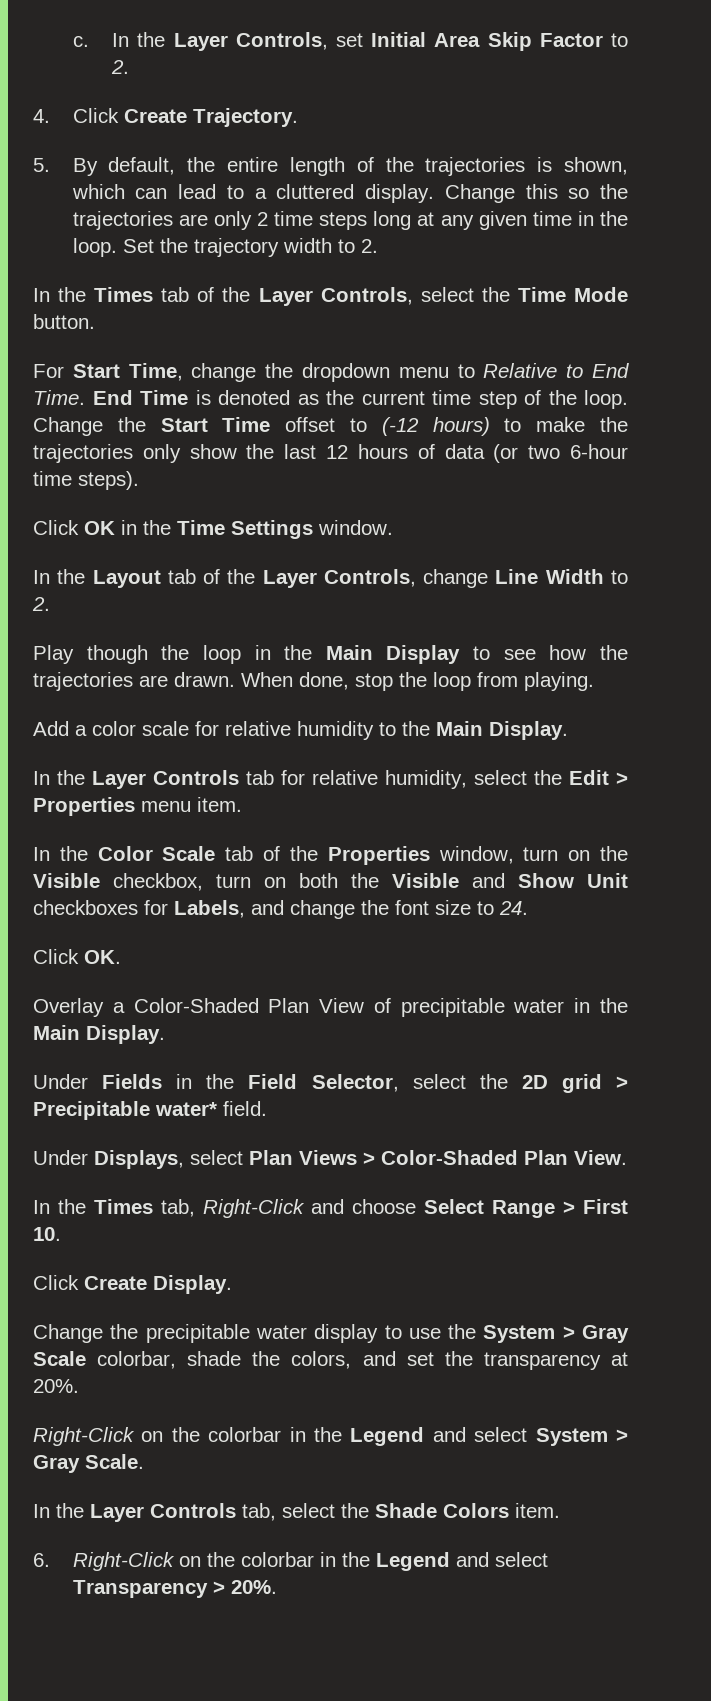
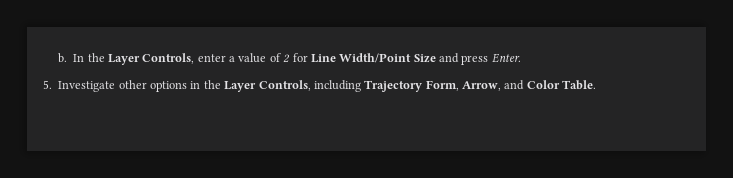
- c.
+ b.
- In the Layer Controls, set Initial Area Skip Factor to 2.
- 4. Click Create Trajectory.
- 5. By default, the entire length of the trajectories is shown, which can lead to a cluttered display. Change this so the trajectories are only 2 time steps long at any given time in the loop. Set the trajectory width to 2.
- In the Times tab of the Layer Controls, select the Time Mode button.
- For Start Time, change the dropdown menu to Relative to End Time. End Time is denoted as the current time step of the loop. Change the Start Time offset to (-12 hours) to make the trajectories only show the last 12 hours of data (or two 6-hour time steps).
- Click OK in the Time Settings window.
- In the Layout tab of the Layer Controls, change Line Width to 2.
- Play though the loop in the Main Display to see how the trajectories are drawn. When done, stop the loop from playing.
- Add a color scale for relative humidity to the Main Display.
- In the Layer Controls tab for relative humidity, select the Edit > Properties menu item.
- In the Color Scale tab of the Properties window, turn on the Visible checkbox, turn on both the Visible and Show Unit checkboxes for Labels, and change the font size to 24.
- Click OK.
- Overlay a Color-Shaded Plan View of precipitable water in the Main Display.
- Under Fields in the Field Selector, select the 2D grid > Precipitable water* field.
- Under Displays, select Plan Views > Color-Shaded Plan View.
- In the Times tab, Right-Click and choose Select Range > First 10.
- Click Create Display.
- Change the precipitable water display to use the System > Gray Scale colorbar, shade the colors, and set the transparency at 20%.
- Right-Click on the colorbar in the Legend and select System > Gray Scale.
- In the Layer Controls tab, select the Shade Colors item.
- 6. Right-Click on the colorbar in the Legend and select Transparency > 20%.
+ In the Layer Controls, enter a value of 2 for Line Width/Point Size and press Enter.
+ 5. Investigate other options in the Layer Controls, including Trajectory Form, Arrow, and Color Table.

